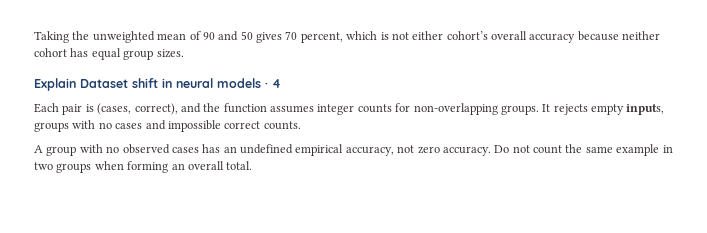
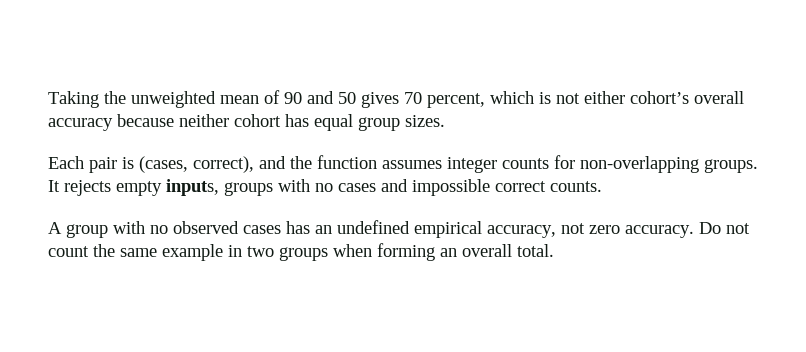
- Explain Dataset shift in neural models · 4

